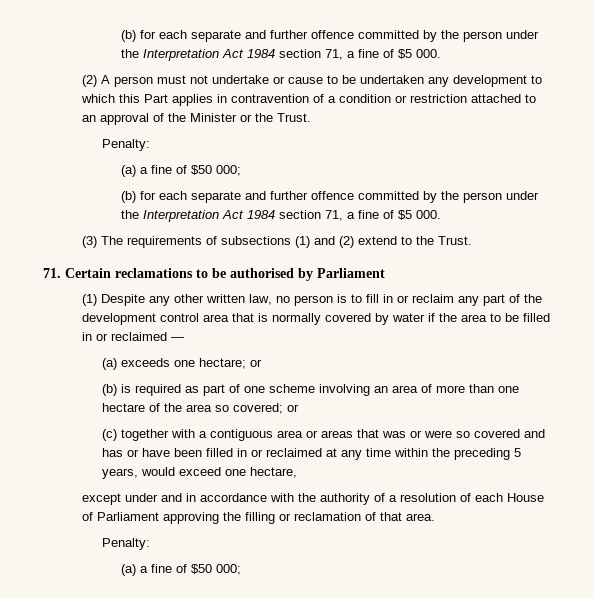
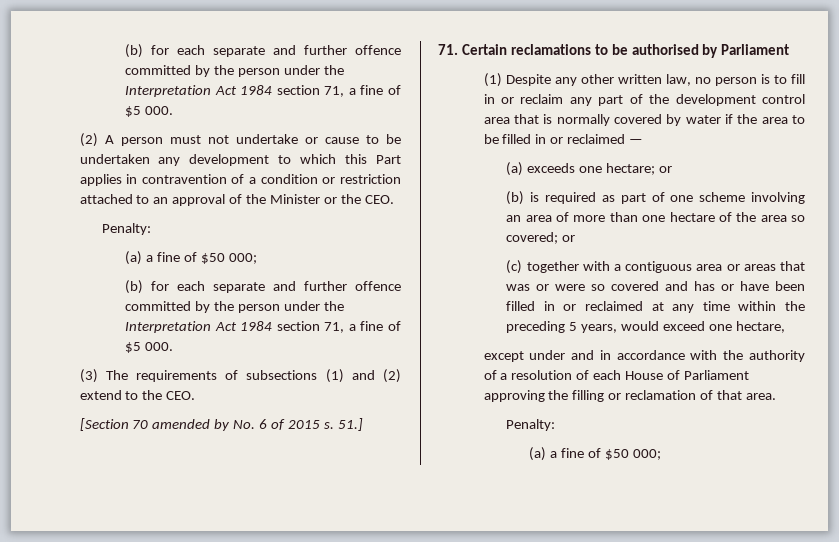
- (2) A person must not undertake or cause to be undertaken any development to which this Part applies in contravention of a condition or restriction attached to an approval of the Minister or the Trust.
+ (2) A person must not undertake or cause to be undertaken any development to which this Part applies in contravention of a condition or restriction attached to an approval of the Minister or the CEO.
- (3) The requirements of subsections (1) and (2) extend to the Trust.
+ (3) The requirements of subsections (1) and (2) extend to the CEO.
+ [Section 70 amended by No. 6 of 2015 s. 51.]

